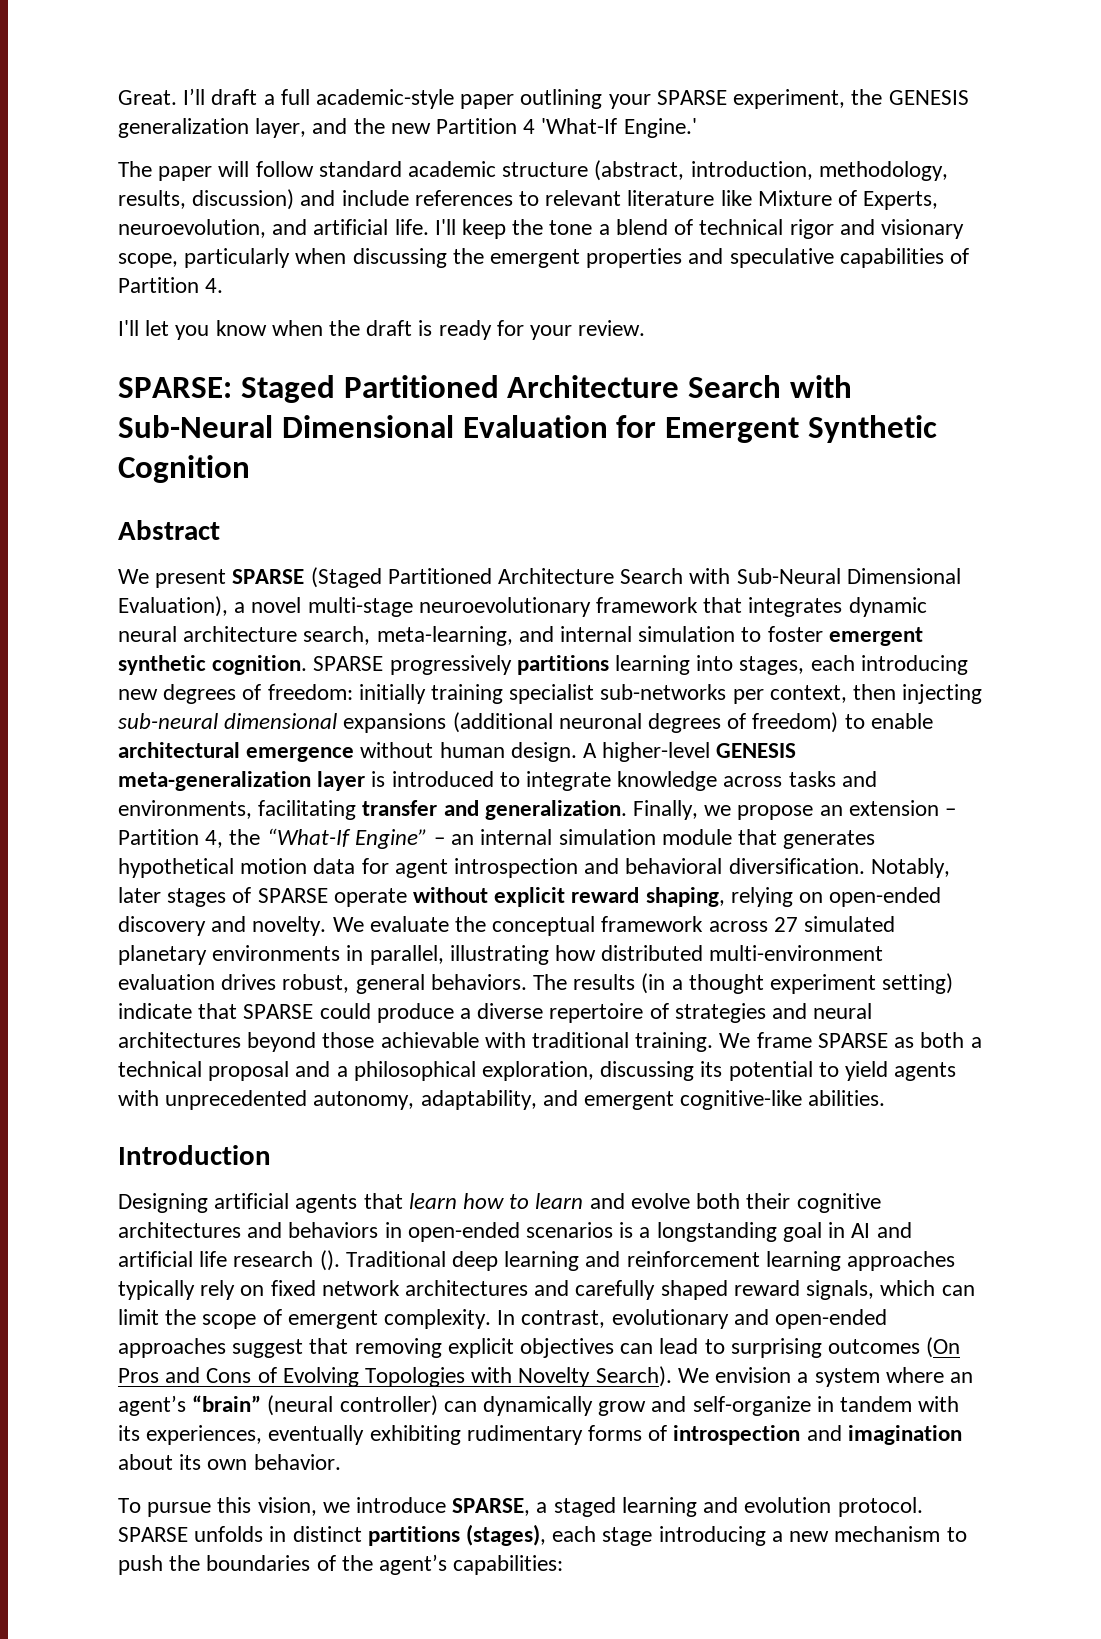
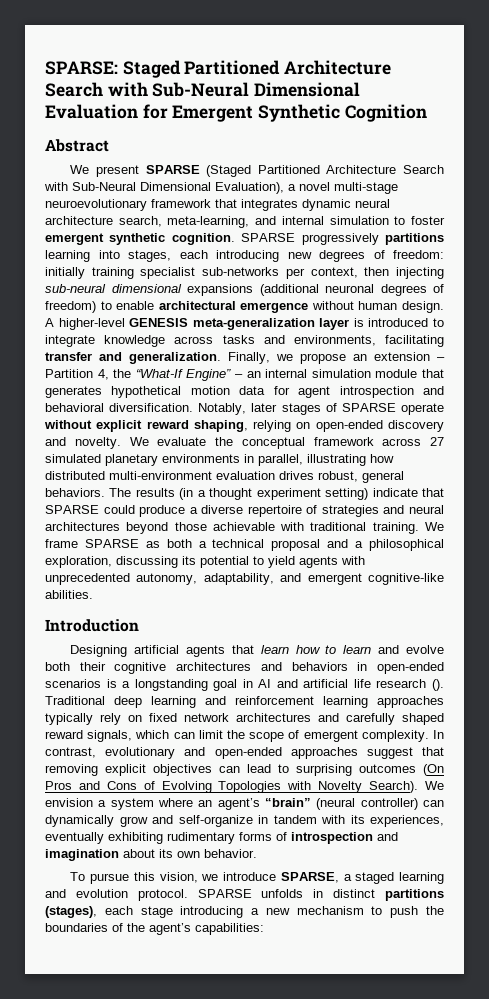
- Great. I’ll draft a full academic-style paper outlining your SPARSE experiment, the GENESIS generalization layer, and the new Partition 4 'What-If Engine.'
- The paper will follow standard academic structure (abstract, introduction, methodology, results, discussion) and include references to relevant literature like Mixture of Experts, neuroevolution, and artificial life. I'll keep the tone a blend of technical rigor and visionary scope, particularly when discussing the emergent properties and speculative capabilities of Partition 4.
- I'll let you know when the draft is ready for your review.

